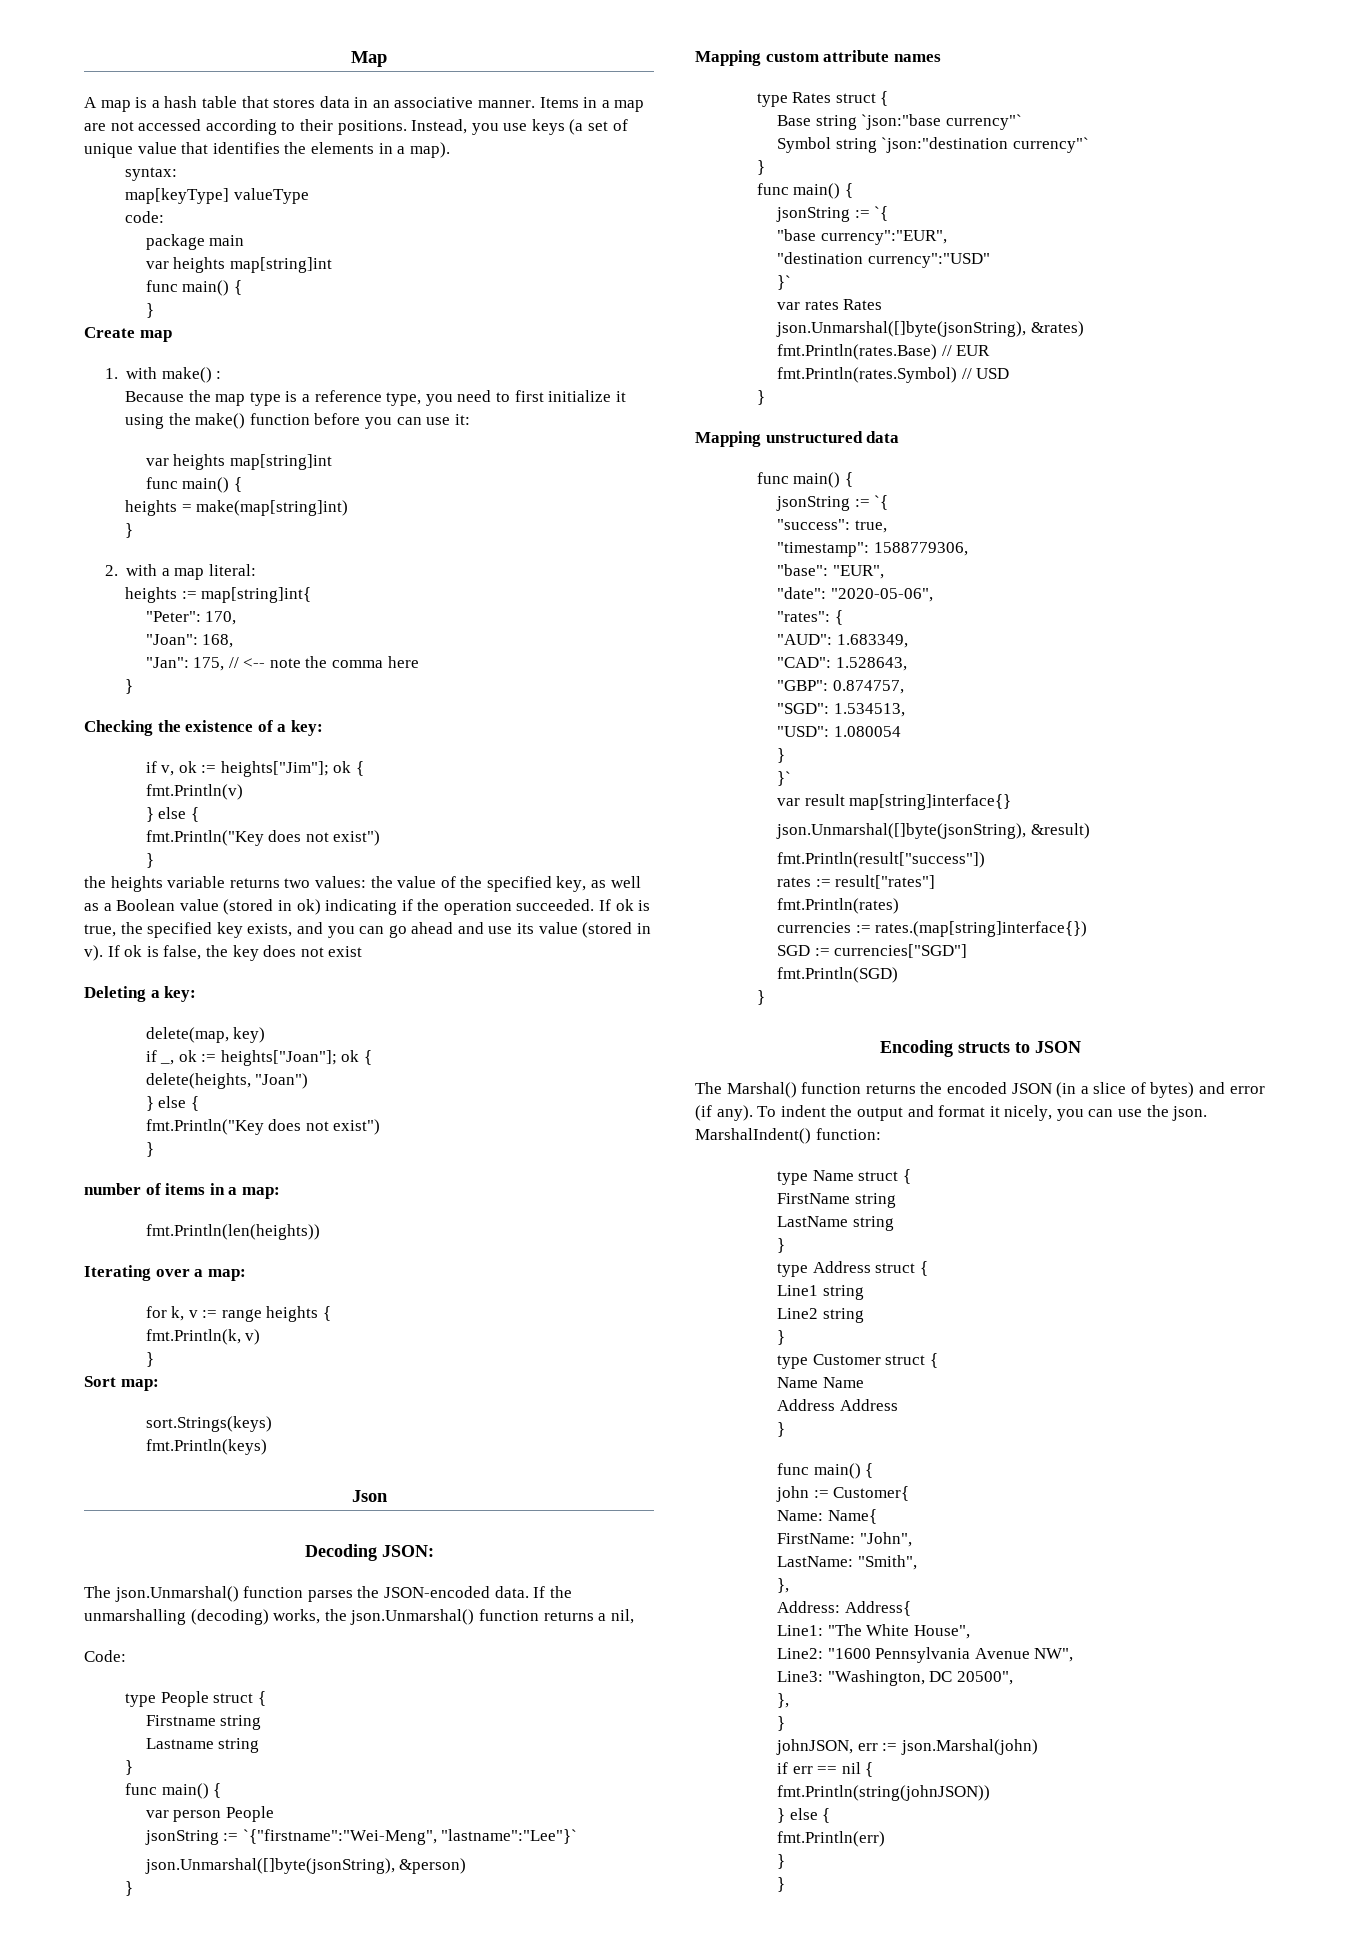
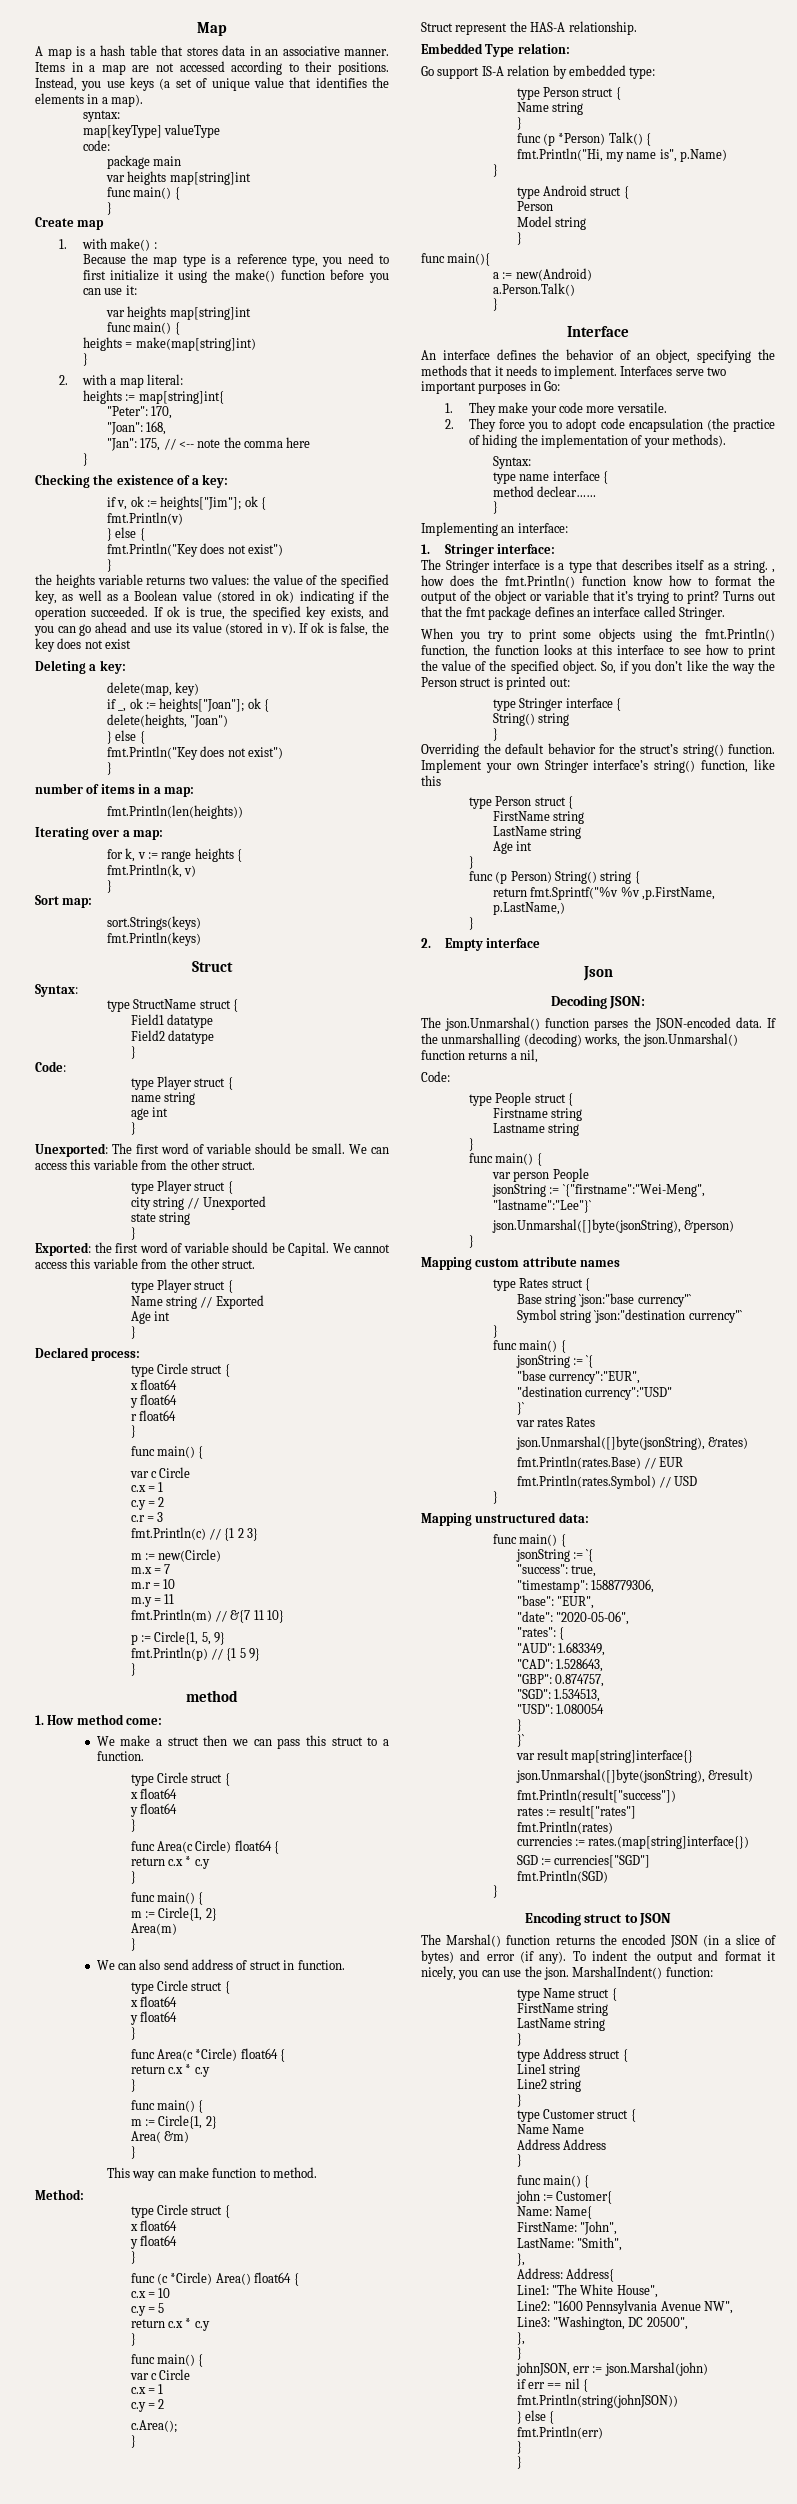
  fmt.Println(keys)
+ Struct
+ Syntax:
+ type StructName struct {
+ Field1 datatype
+ Field2 datatype
+ }
+ Code:
+ type Player struct {
+ name string
+ age int
+ }
+ Unexported: The first word of variable should be small. We can access this variable from the other struct.
+ type Player struct {
+ city string // Unexported
+ state string
+ }
+ Exported: the first word of variable should be Capital. We cannot access this variable from the other struct.
+ type Player struct {
+ Name string // Exported
+ Age int
+ }
+ Declared process:
+ type Circle struct {
+ x float64
+ y float64
+ r float64
+ }
+ func main() {
+ var c Circle
+ c.x = 1
+ c.y = 2
+ c.r = 3
+ fmt.Println(c) // {1 2 3}
+ m := new(Circle)
+ m.x = 7
+ m.r = 10
+ m.y = 11
+ fmt.Println(m) // &{7 11 10}
+ p := Circle{1, 5, 9}
+ fmt.Println(p) // {1 5 9}
+ }
+ method
+ 1. How method come:
+ We make a struct then we can pass this struct to a function.
+ type Circle struct {
+ x float64
+ y float64
+ }
+ func Area(c Circle) float64 {
+ return c.x * c.y
+ }
+ func main() {
+ m := Circle{1, 2}
+ Area(m)
+ }
+ We can also send address of struct in function.
+ type Circle struct {
+ x float64
+ y float64
+ }
+ func Area(c *Circle) float64 {
+ return c.x * c.y
+ }
+ func main() {
+ m := Circle{1, 2}
+ Area( &m)
+ }
+ This way can make function to method.
+ Method:
+ type Circle struct {
+ x float64
+ y float64
+ }
+ func (c *Circle) Area() float64 {
+ c.x = 10
+ c.y = 5
+ return c.x * c.y
+ }
+ func main() {
+ var c Circle
+ c.x = 1
+ c.y = 2
+ c.Area();
+ }
+ Struct represent the HAS-A relationship.
+ Embedded Type relation:
+ Go support IS-A relation by embedded type:
+ type Person struct {
+ Name string
+ }
+ func (p *Person) Talk() {
+ fmt.Println("Hi, my name is", p.Name)
+ }
+ type Android struct {
+ Person
+ Model string
+ }
+ func main(){
+ a := new(Android)
+ a.Person.Talk()
+ }
+ Interface
+ An interface defines the behavior of an object, specifying the methods that it needs to implement. Interfaces serve two important purposes in Go:
+ 1. They make your code more versatile.
+ 2. They force you to adopt code encapsulation (the practice of hiding the implementation of your methods).
+ Syntax:
+ type name interface {
+ method declear……
+ }
+ Implementing an interface:
+ 1. Stringer interface:
+ The Stringer interface is a type that describes itself as a string. , how does the fmt.Println() function know how to format the output of the object or variable that it’s trying to print? Turns out that the fmt package defines an interface called Stringer.
+ When you try to print some objects using the fmt.Println() function, the function looks at this interface to see how to print the value of the specified object. So, if you don’t like the way the Person struct is printed out:
+ type Stringer interface {
+ String() string
+ }
+ Overriding the default behavior for the struct’s string() function. Implement your own Stringer interface’s string() function, like this
+ type Person struct {
+ FirstName string
+ LastName string
+ Age int
+ }
+ func (p Person) String() string {
+ return fmt.Sprintf("%v %v ,p.FirstName, p.LastName,)
+ }
+ 2. Empty interface
- Mapping unstructured data
+ Mapping unstructured data:
- Encoding structs to JSON
+ Encoding struct to JSON

